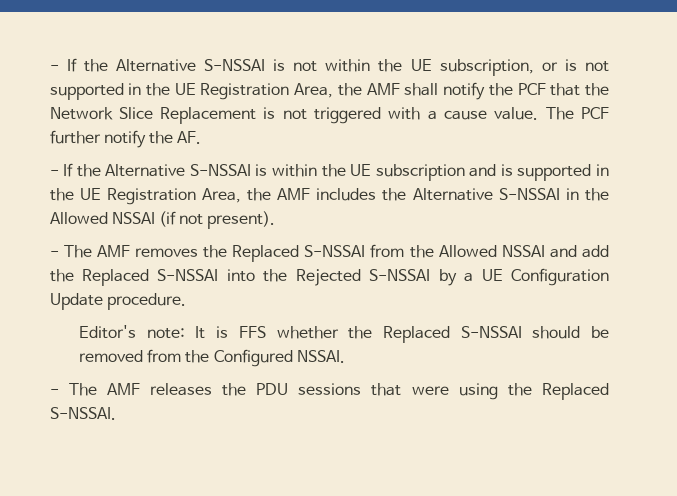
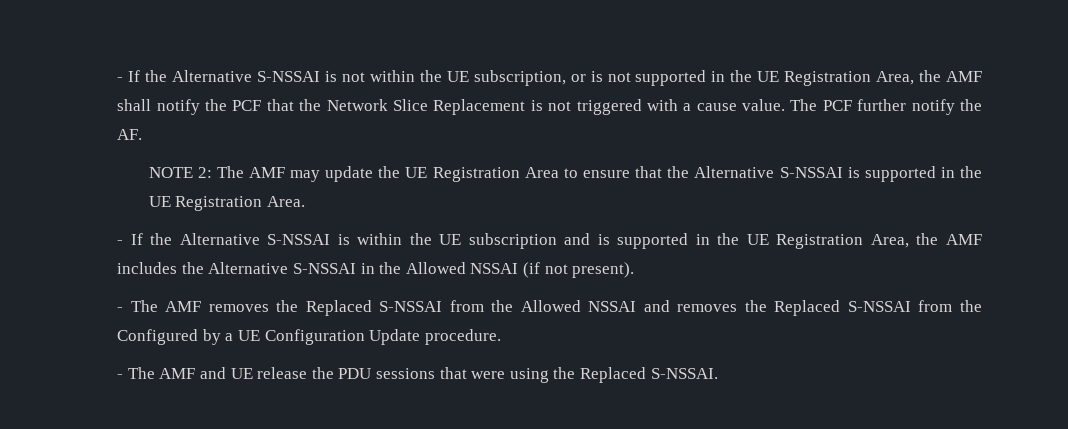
+ NOTE 2: The AMF may update the UE Registration Area to ensure that the Alternative S-NSSAI is supported in the UE Registration Area.
- - The AMF removes the Replaced S-NSSAI from the Allowed NSSAI and add the Replaced S-NSSAI into the Rejected S-NSSAI by a UE Configuration Update procedure.
+ - The AMF removes the Replaced S-NSSAI from the Allowed NSSAI and removes the Replaced S-NSSAI from the Configured by a UE Configuration Update procedure.
- Editor's note: It is FFS whether the Replaced S-NSSAI should be removed from the Configured NSSAI.
- - The AMF releases the PDU sessions that were using the Replaced S-NSSAI.
+ - The AMF and UE release the PDU sessions that were using the Replaced S-NSSAI.

